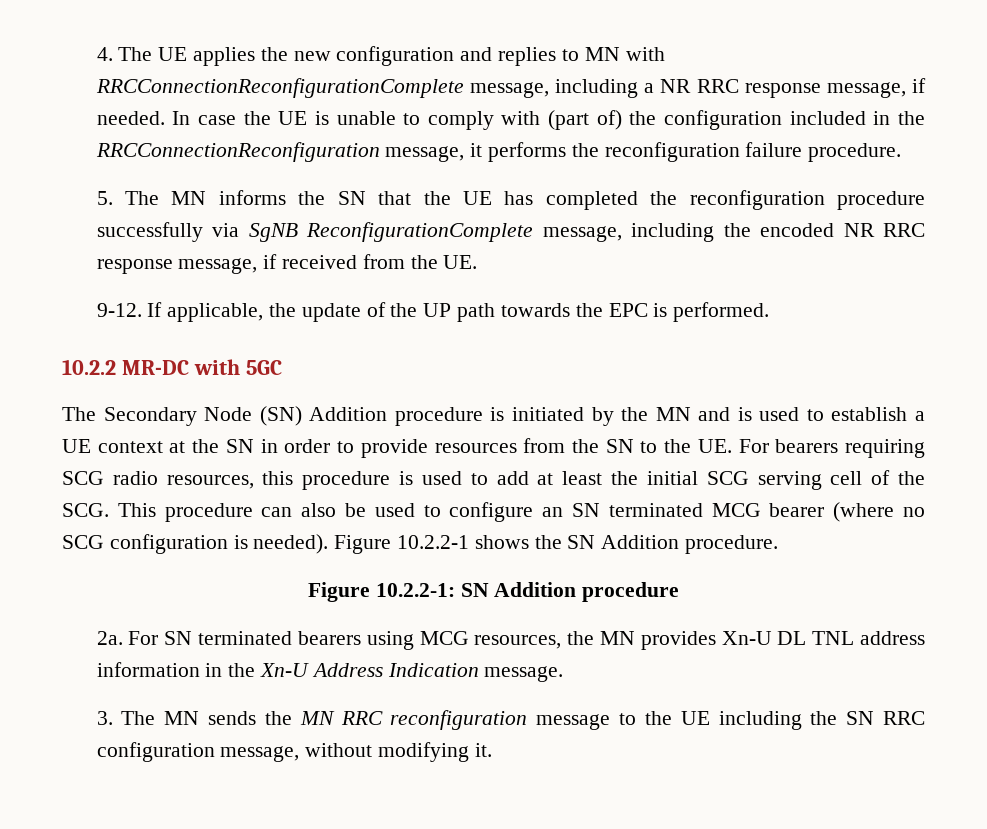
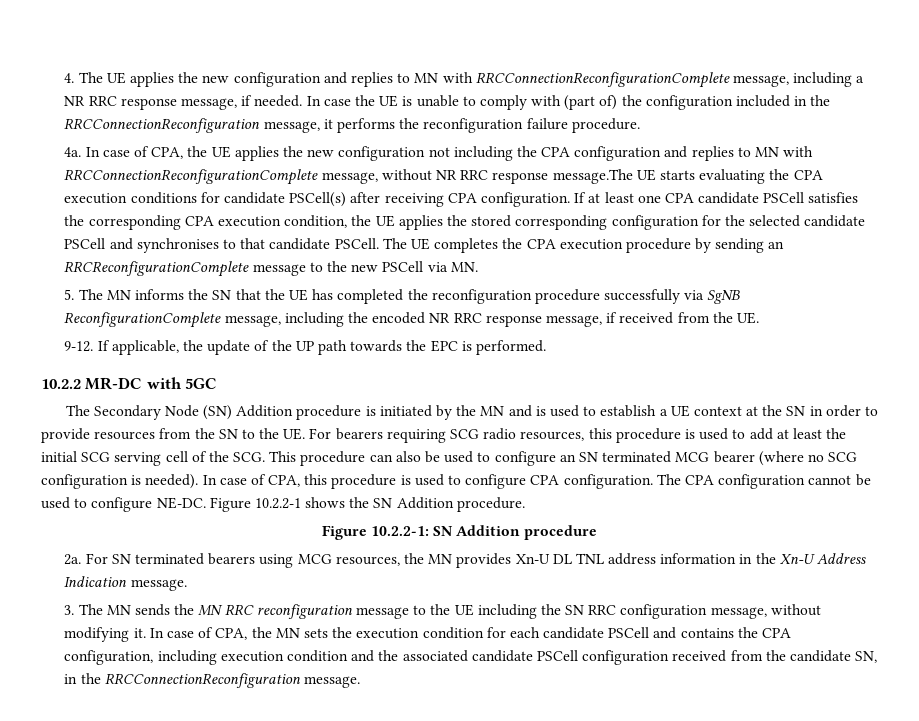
+ 4a. In case of CPA, the UE applies the new configuration not including the CPA configuration and replies to MN with RRCConnectionReconfigurationComplete message, without NR RRC response message.The UE starts evaluating the CPA execution conditions for candidate PSCell(s) after receiving CPA configuration. If at least one CPA candidate PSCell satisfies the corresponding CPA execution condition, the UE applies the stored corresponding configuration for the selected candidate PSCell and synchronises to that candidate PSCell. The UE completes the CPA execution procedure by sending an RRCReconfigurationComplete message to the new PSCell via MN.
+ In case of CPA, this procedure is used to configure CPA configuration. The CPA configuration cannot be used to configure NE-DC.
+ In case of CPA, the MN sets the execution condition for each candidate PSCell and contains the CPA configuration, including execution condition and the associated candidate PSCell configuration received from the candidate SN, in the RRCConnectionReconfiguration message.

